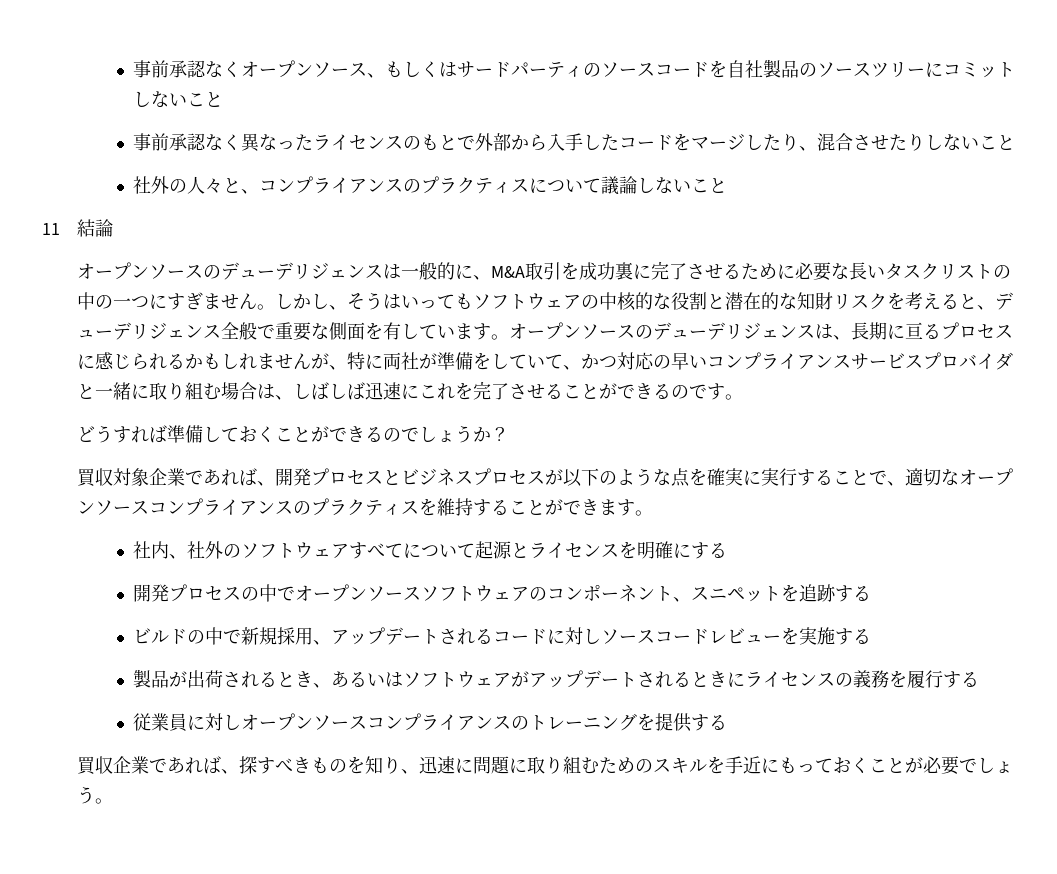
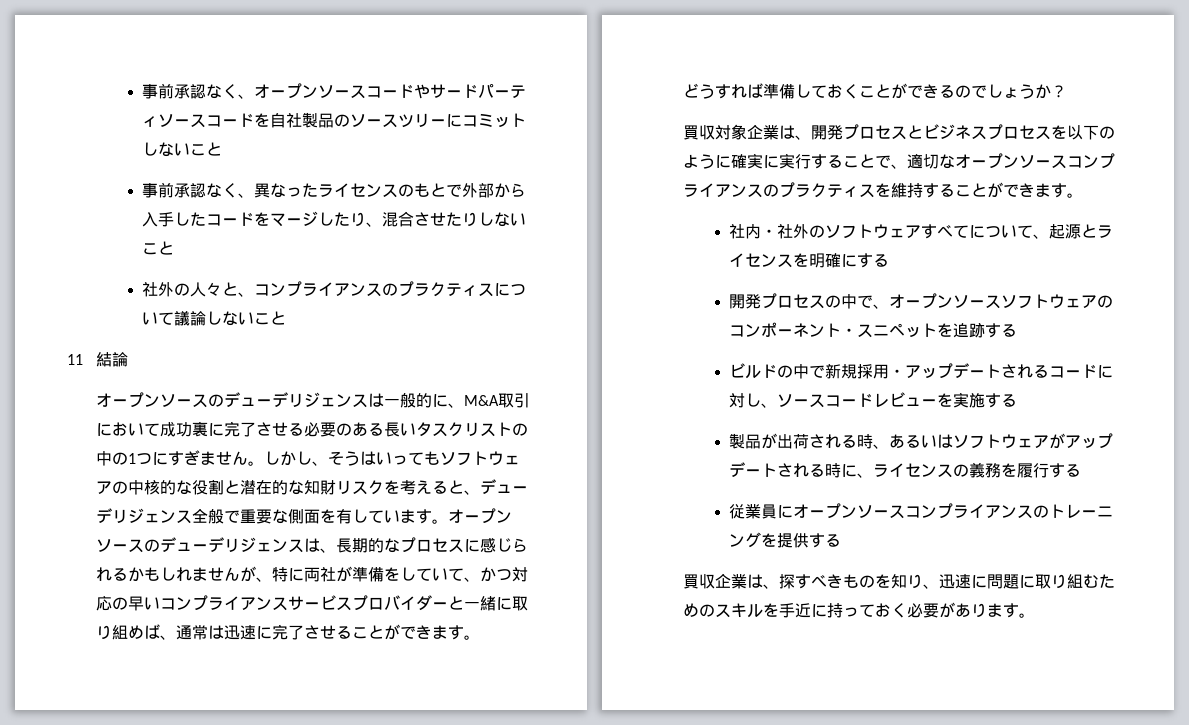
- 事前承認なくオープンソース、もしくはサードパーティのソースコードを自社製品のソースツリーにコミットしないこと
+ 事前承認なく、オープンソースコードやサードパーティソースコードを自社製品のソースツリーにコミットしないこと
- 事前承認なく異なったライセンスのもとで外部から入手したコードをマージしたり、混合させたりしないこと
+ 事前承認なく、異なったライセンスのもとで外部から入手したコードをマージしたり、混合させたりしないこと
- オープンソースのデューデリジェンスは一般的に、M&A取引を成功裏に完了させるために必要な長いタスクリストの中の一つにすぎません。
+ オープンソースのデューデリジェンスは一般的に、M&A取引において成功裏に完了させる必要のある長いタスクリストの中の1つにすぎません。
- オープンソースのデューデリジェンスは、長期に亘るプロセスに感じられるかもしれませんが、特に両社が準備をしていて、かつ対応の早いコンプライアンスサービスプロバイダと一緒に取り組む場合は、しばしば迅速にこれを完了させることができるのです。
+ オープンソースのデューデリジェンスは、長期的なプロセスに感じられるかもしれませんが、特に両社が準備をしていて、かつ対応の早いコンプライアンスサービスプロバイダーと一緒に取り組めば、通常は迅速に完了させることができます。
- 買収対象企業であれば、開発プロセスとビジネスプロセスが以下のような点を確実に実行することで、適切なオープンソースコンプライアンスのプラクティスを維持することができます。
+ 買収対象企業は、開発プロセスとビジネスプロセスを以下のように確実に実行することで、適切なオープンソースコンプライアンスのプラクティスを維持することができます。
- 社内、社外のソフトウェアすべてについて起源とライセンスを明確にする
+ 社内・社外のソフトウェアすべてについて、起源とライセンスを明確にする
- 開発プロセスの中でオープンソースソフトウェアのコンポーネント、スニペットを追跡する
+ 開発プロセスの中で、オープンソースソフトウェアのコンポーネント・スニペットを追跡する
- ビルドの中で新規採用、アップデートされるコードに対しソースコードレビューを実施する
+ ビルドの中で新規採用・アップデートされるコードに対し、ソースコードレビューを実施する
- 製品が出荷されるとき、あるいはソフトウェアがアップデートされるときにライセンスの義務を履行する
+ 製品が出荷される時、あるいはソフトウェアがアップデートされる時に、ライセンスの義務を履行する
- 従業員に対しオープンソースコンプライアンスのトレーニングを提供する
+ 従業員にオープンソースコンプライアンスのトレーニングを提供する
- 買収企業であれば、探すべきものを知り、迅速に問題に取り組むためのスキルを手近にもっておくことが必要でしょう。
+ 買収企業は、探すべきものを知り、迅速に問題に取り組むためのスキルを手近に持っておく必要があります。

